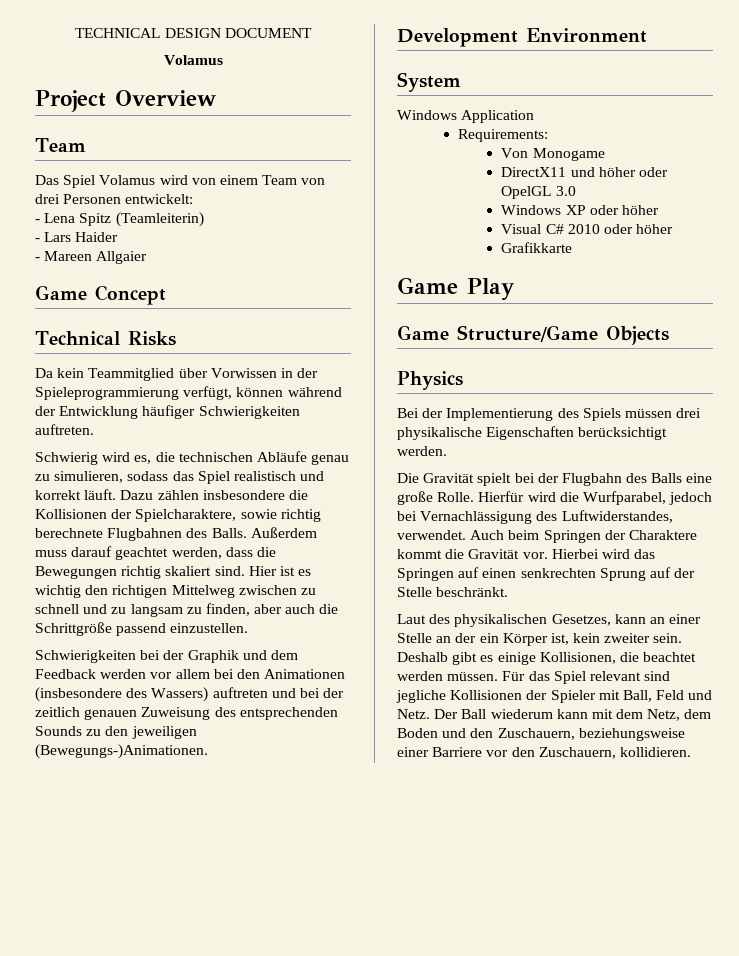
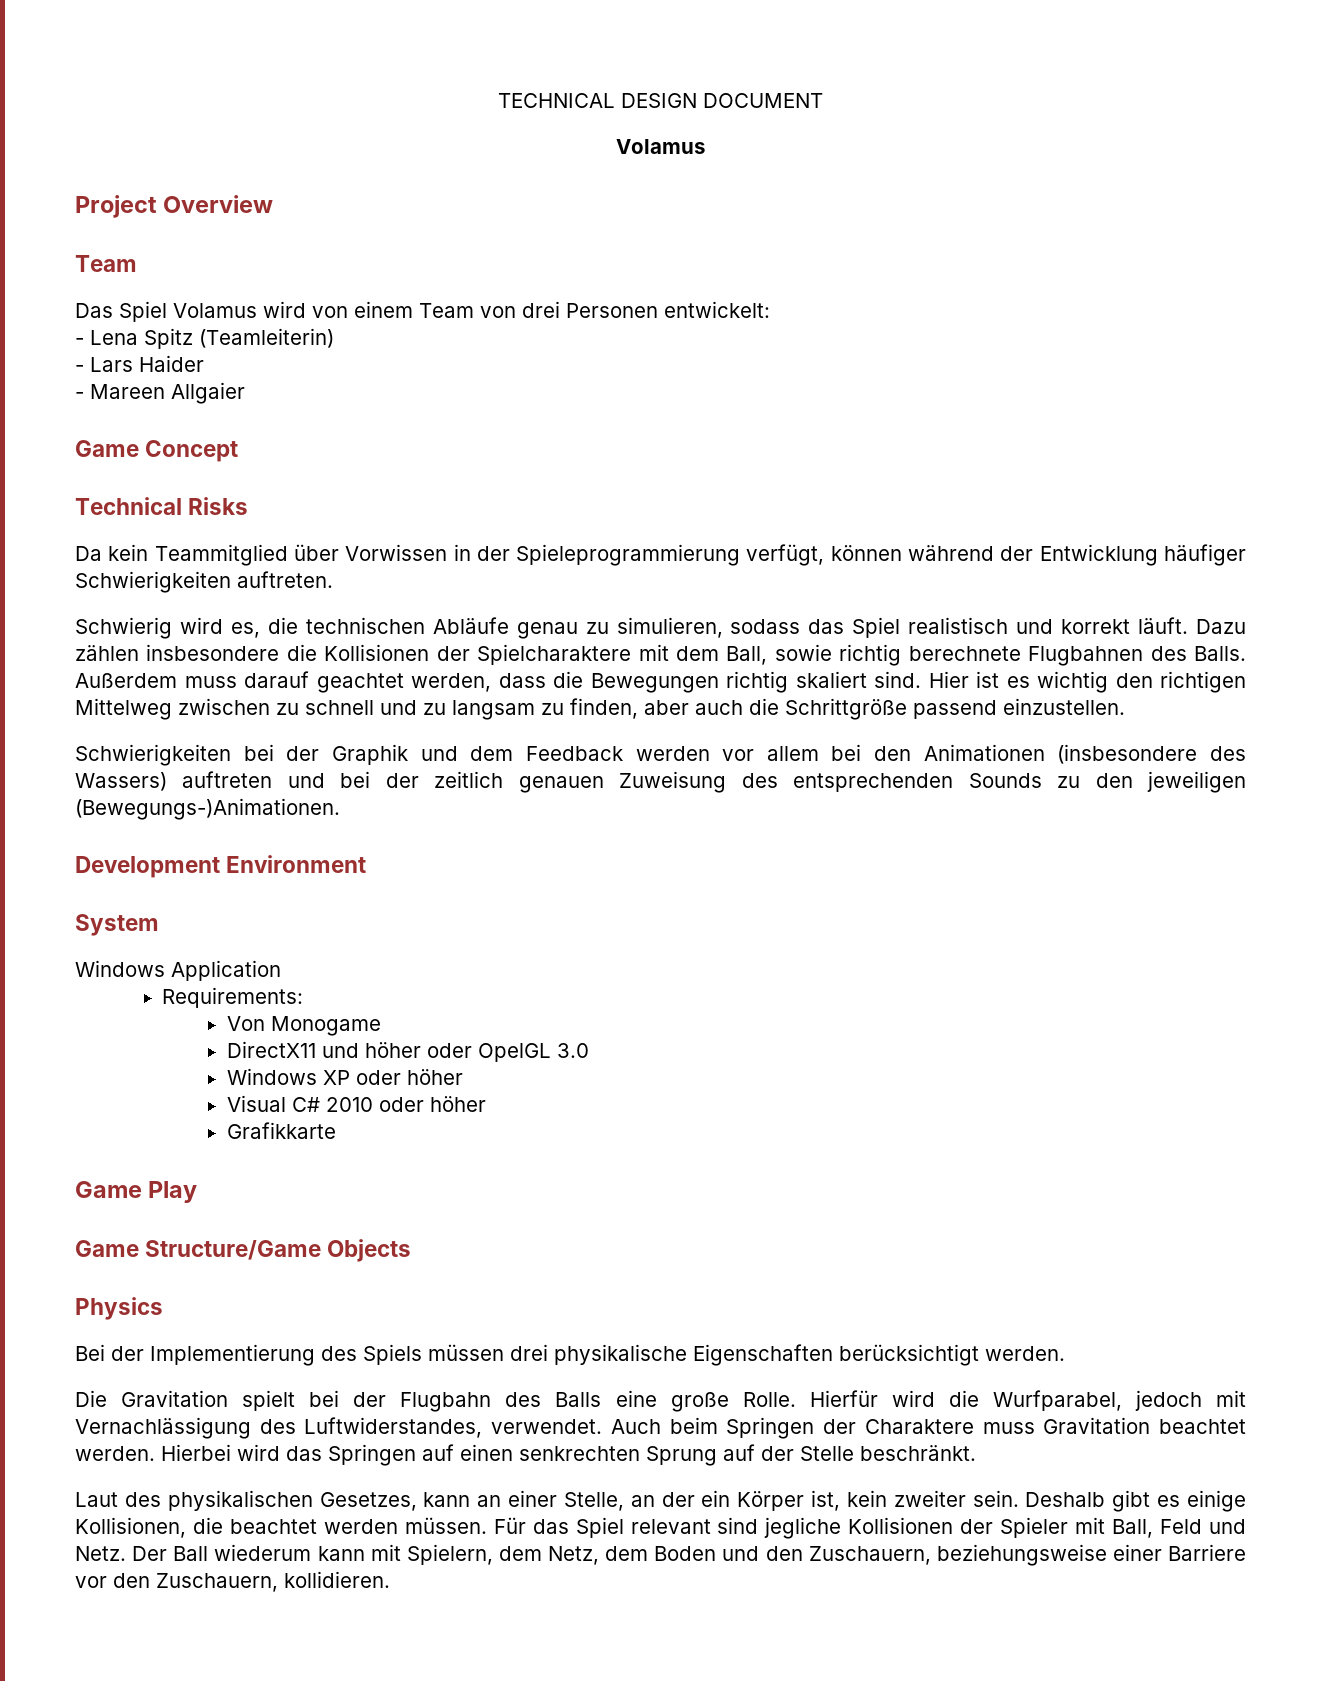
- Dazu zählen insbesondere die Kollisionen der Spielcharaktere, sowie richtig berechnete Flugbahnen des Balls.
+ Dazu zählen insbesondere die Kollisionen der Spielcharaktere mit dem Ball, sowie richtig berechnete Flugbahnen des Balls.
- Die Gravität spielt bei der Flugbahn des Balls eine große Rolle.
+ Die Gravitation spielt bei der Flugbahn des Balls eine große Rolle.
- Hierfür wird die Wurfparabel, jedoch bei Vernachlässigung des Luftwiderstandes, verwendet.
+ Hierfür wird die Wurfparabel, jedoch mit Vernachlässigung des Luftwiderstandes, verwendet.
- Auch beim Springen der Charaktere kommt die Gravität vor.
+ Auch beim Springen der Charaktere muss Gravitation beachtet werden.
- Laut des physikalischen Gesetzes, kann an einer Stelle an der ein Körper ist, kein zweiter sein.
+ Laut des physikalischen Gesetzes, kann an einer Stelle, an der ein Körper ist, kein zweiter sein.
- Der Ball wiederum kann mit dem Netz, dem Boden und den Zuschauern, beziehungsweise einer Barriere vor den Zuschauern, kollidieren.
+ Der Ball wiederum kann mit Spielern, dem Netz, dem Boden und den Zuschauern, beziehungsweise einer Barriere vor den Zuschauern, kollidieren.

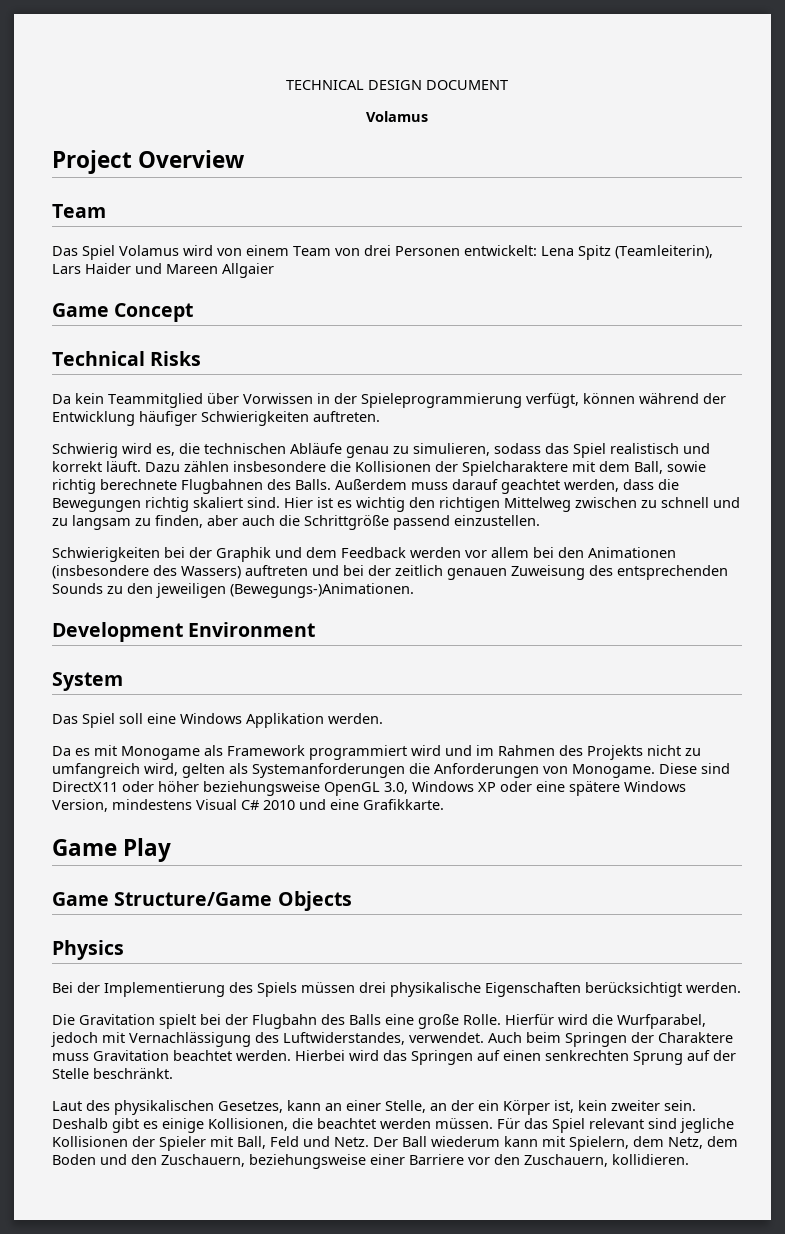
- Das Spiel Volamus wird von einem Team von drei Personen entwickelt:
- - Lena Spitz (Teamleiterin)
- - Lars Haider
- - Mareen Allgaier
+ Das Spiel Volamus wird von einem Team von drei Personen entwickelt: Lena Spitz (Teamleiterin), Lars Haider und Mareen Allgaier
- Windows Application
- Requirements:
- Von Monogame
- DirectX11 und höher oder OpelGL 3.0
- Windows XP oder höher
- Visual C# 2010 oder höher
- Grafikkarte
+ Das Spiel soll eine Windows Applikation werden.
+ Da es mit Monogame als Framework programmiert wird und im Rahmen des Projekts nicht zu umfangreich wird, gelten als Systemanforderungen die Anforderungen von Monogame. Diese sind DirectX11 oder höher beziehungsweise OpenGL 3.0, Windows XP oder eine spätere Windows Version, mindestens Visual C# 2010 und eine Grafikkarte.

